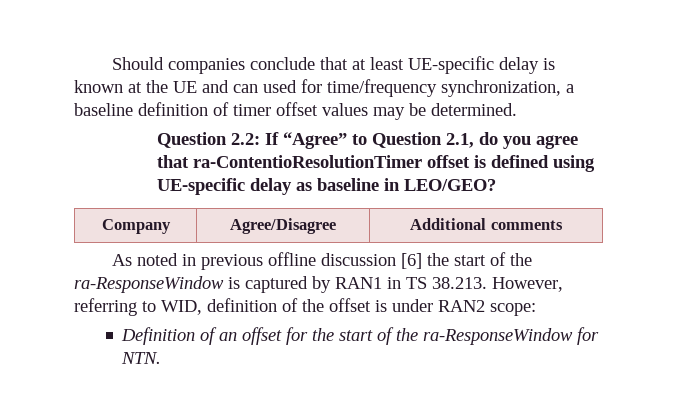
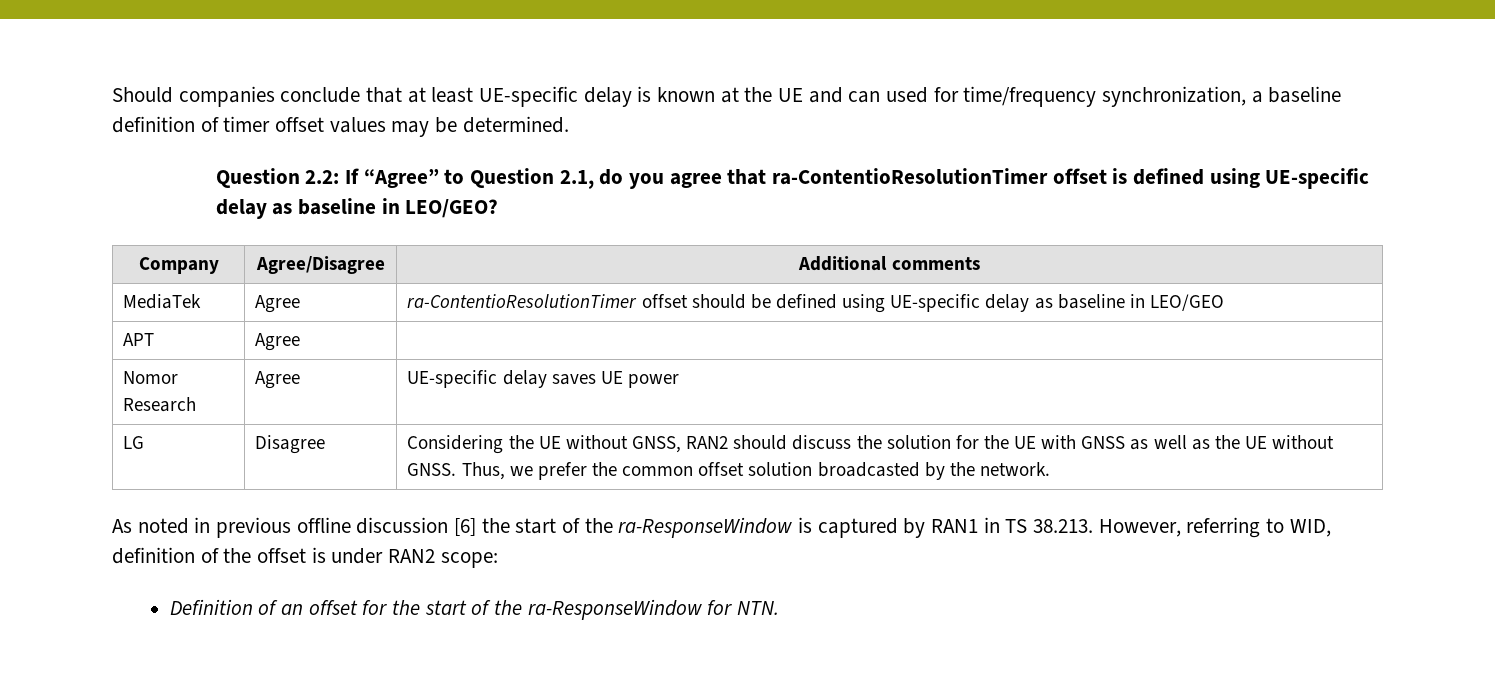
+ MediaTek | Agree | ra-ContentioResolutionTimer offset should be defined using UE-specific delay as baseline in LEO/GEO
+ APT | Agree |
+ Nomor Research | Agree | UE-specific delay saves UE power
+ LG | Disagree | Considering the UE without GNSS, RAN2 should discuss the solution for the UE with GNSS as well as the UE without GNSS. Thus, we prefer the common offset solution broadcasted by the network.

